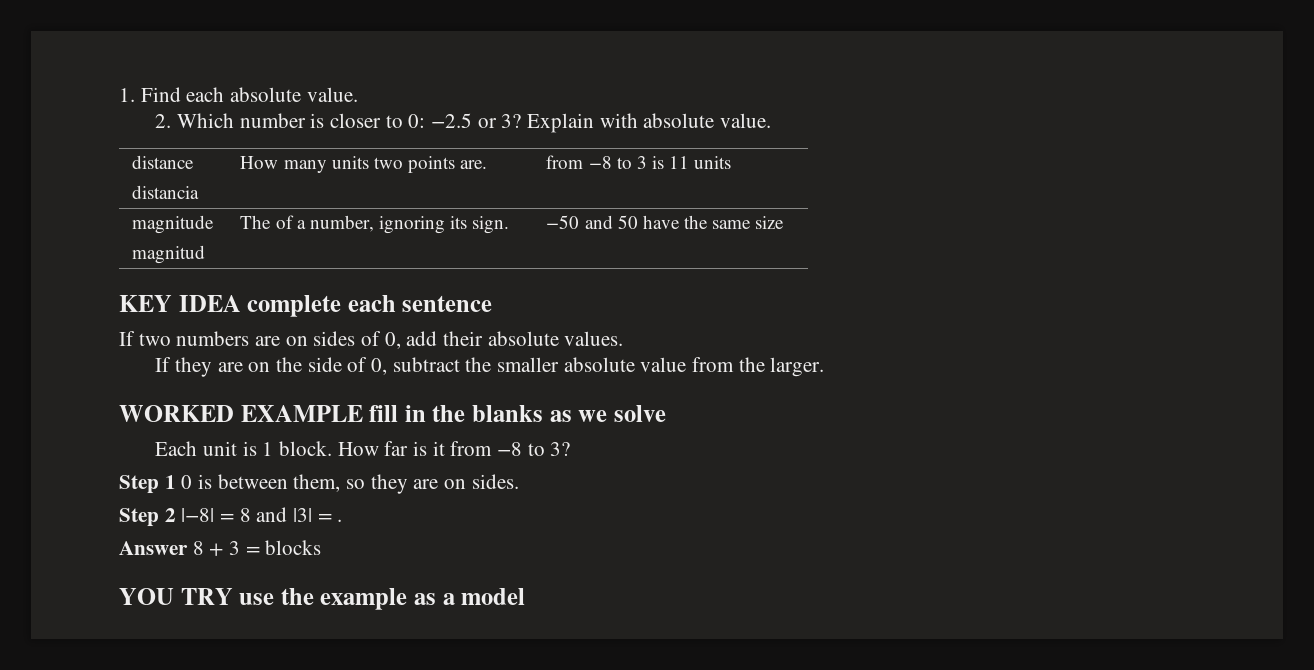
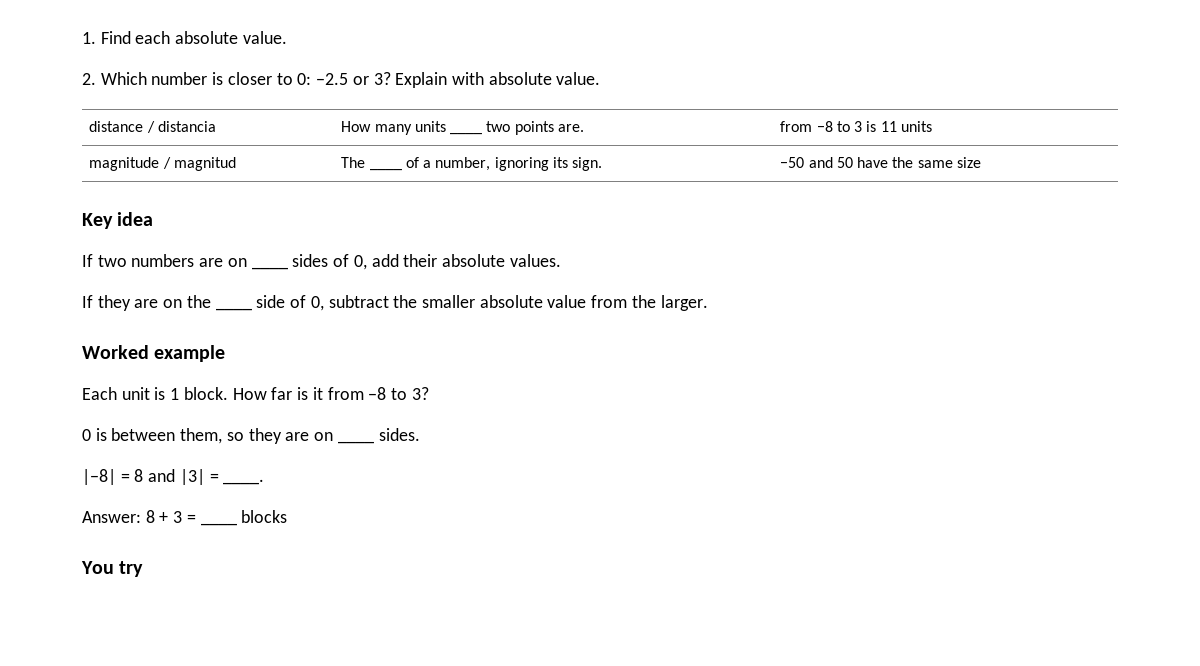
- distance
- distancia | How many units two points are. | from −8 to 3 is 11 units
+ distance / distancia | How many units ____ two points are. | from −8 to 3 is 11 units
- magnitude
- magnitud | The of a number, ignoring its sign. | −50 and 50 have the same size
+ magnitude / magnitud | The ____ of a number, ignoring its sign. | −50 and 50 have the same size
- KEY IDEA complete each sentence
+ Key idea
- If two numbers are on sides of 0, add their absolute values.
+ If two numbers are on ____ sides of 0, add their absolute values.
- If they are on the side of 0, subtract the smaller absolute value from the larger.
+ If they are on the ____ side of 0, subtract the smaller absolute value from the larger.
- WORKED EXAMPLE fill in the blanks as we solve
+ Worked example
- Step 1 0 is between them, so they are on sides.
+ 0 is between them, so they are on ____ sides.
- Step 2 |−8| = 8 and |3| = .
- Answer 8 + 3 = blocks
+ |−8| = 8 and |3| = ____.
+ Answer: 8 + 3 = ____ blocks
- YOU TRY use the example as a model
+ You try

